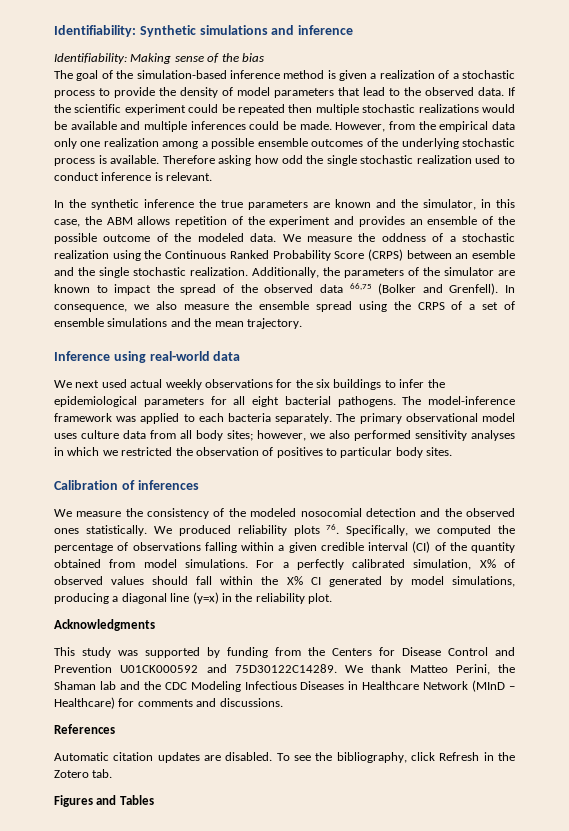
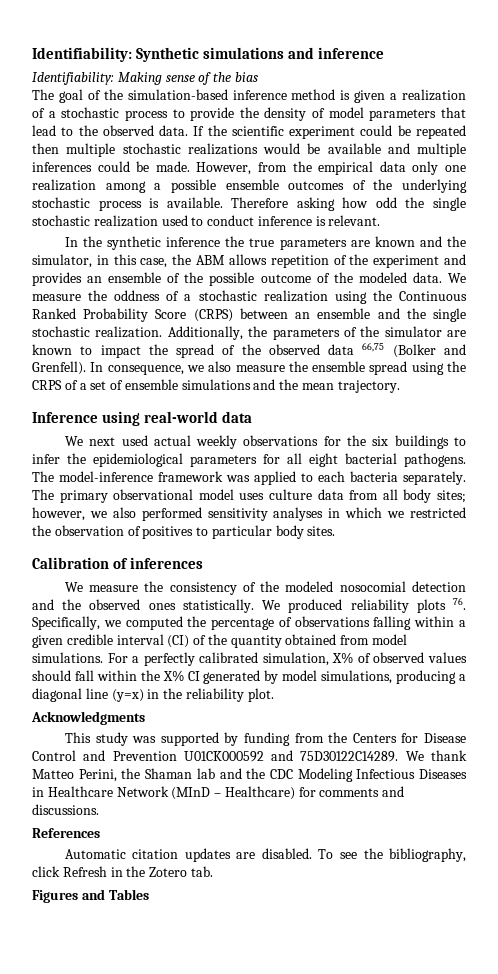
- We measure the oddness of a stochastic realization using the Continuous Ranked Probability Score (CRPS) between an esemble and the single stochastic realization.
+ We measure the oddness of a stochastic realization using the Continuous Ranked Probability Score (CRPS) between an ensemble and the single stochastic realization.

